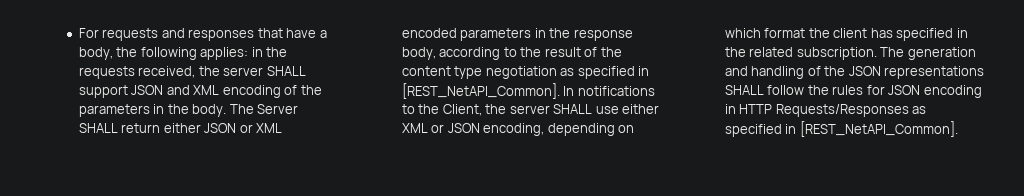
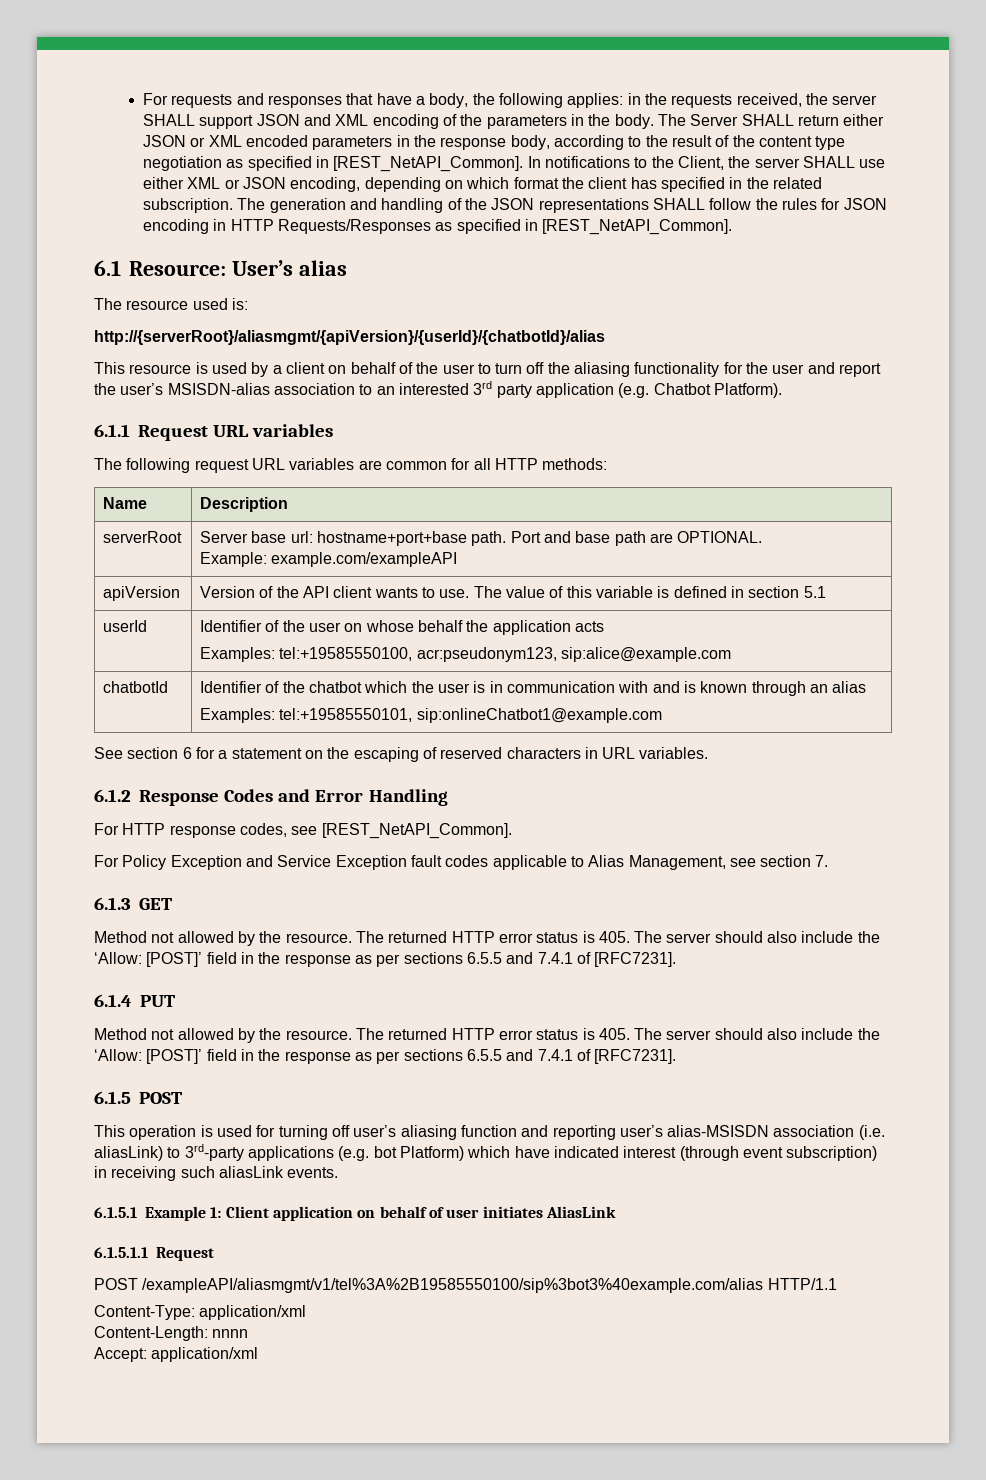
+ 6.1 Resource: User’s alias
+ The resource used is:
+ http://{serverRoot}/aliasmgmt/{apiVersion}/{userId}/{chatbotId}/alias
+ This resource is used by a client on behalf of the user to turn off the aliasing functionality for the user and report the user’s MSISDN-alias association to an interested 3rd party application (e.g. Chatbot Platform).
+ 6.1.1 Request URL variables
+ The following request URL variables are common for all HTTP methods:
+ Name | Description
+ serverRoot | Server base url: hostname+port+base path. Port and base path are OPTIONAL.
+ Example: example.com/exampleAPI
+ apiVersion | Version of the API client wants to use. The value of this variable is defined in section 5.1
+ userId | Identifier of the user on whose behalf the application acts
+ Examples: tel:+19585550100, acr:pseudonym123, sip:alice@example.com
+ chatbotId | Identifier of the chatbot which the user is in communication with and is known through an alias
+ Examples: tel:+19585550101, sip:onlineChatbot1@example.com
+ See section 6 for a statement on the escaping of reserved characters in URL variables.
+ 6.1.2 Response Codes and Error Handling
+ For HTTP response codes, see [REST_NetAPI_Common].
+ For Policy Exception and Service Exception fault codes applicable to Alias Management, see section 7.
+ 6.1.3 GET
+ Method not allowed by the resource. The returned HTTP error status is 405. The server should also include the ‘Allow: [POST]’ field in the response as per sections 6.5.5 and 7.4.1 of [RFC7231].
+ 6.1.4 PUT
+ Method not allowed by the resource. The returned HTTP error status is 405. The server should also include the ‘Allow: [POST]’ field in the response as per sections 6.5.5 and 7.4.1 of [RFC7231].
+ 6.1.5 POST
+ This operation is used for turning off user’s aliasing function and reporting user’s alias-MSISDN association (i.e. aliasLink) to 3rd-party applications (e.g. bot Platform) which have indicated interest (through event subscription) in receiving such aliasLink events.
+ 6.1.5.1 Example 1: Client application on behalf of user initiates AliasLink
+ 6.1.5.1.1 Request
+ POST /exampleAPI/aliasmgmt/v1/tel%3A%2B19585550100/sip%3bot3%40example.com/alias HTTP/1.1
+ Content-Type: application/xml
+ Content-Length: nnnn
+ Accept: application/xml

